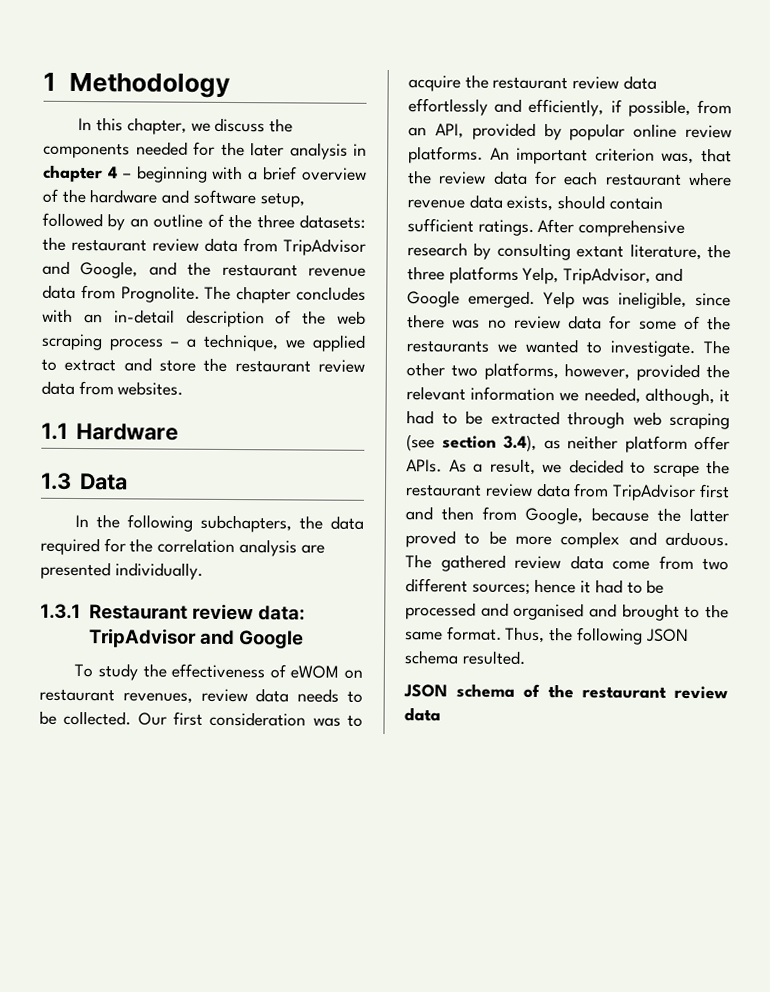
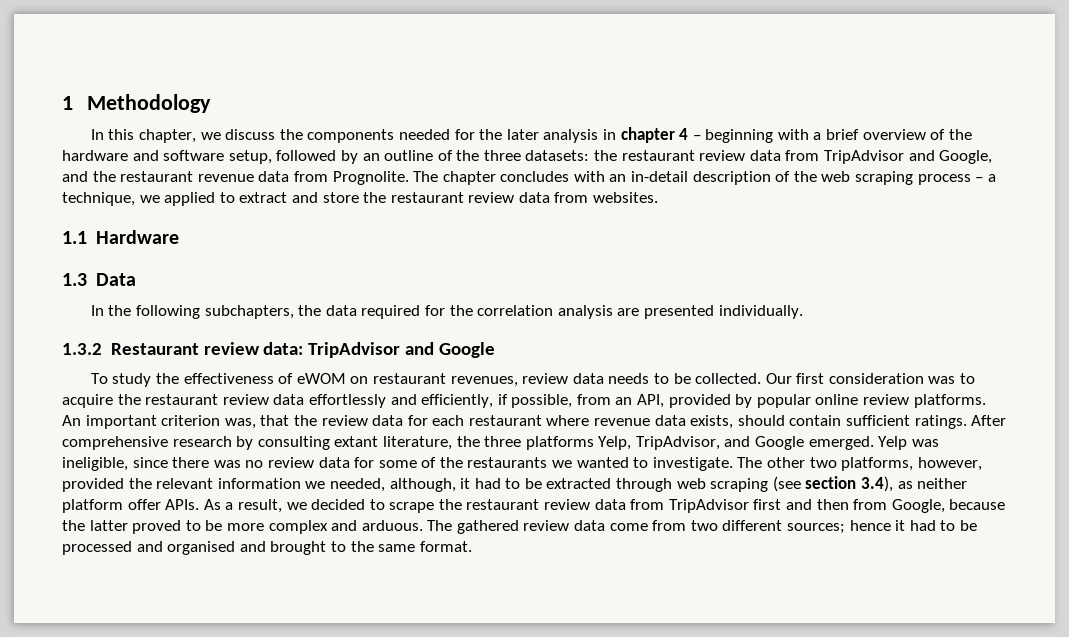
- 1.3.1 Restaurant review data: TripAdvisor and Google
+ 1.3.2 Restaurant review data: TripAdvisor and Google
- Thus, the following JSON schema resulted.
- JSON schema of the restaurant review data

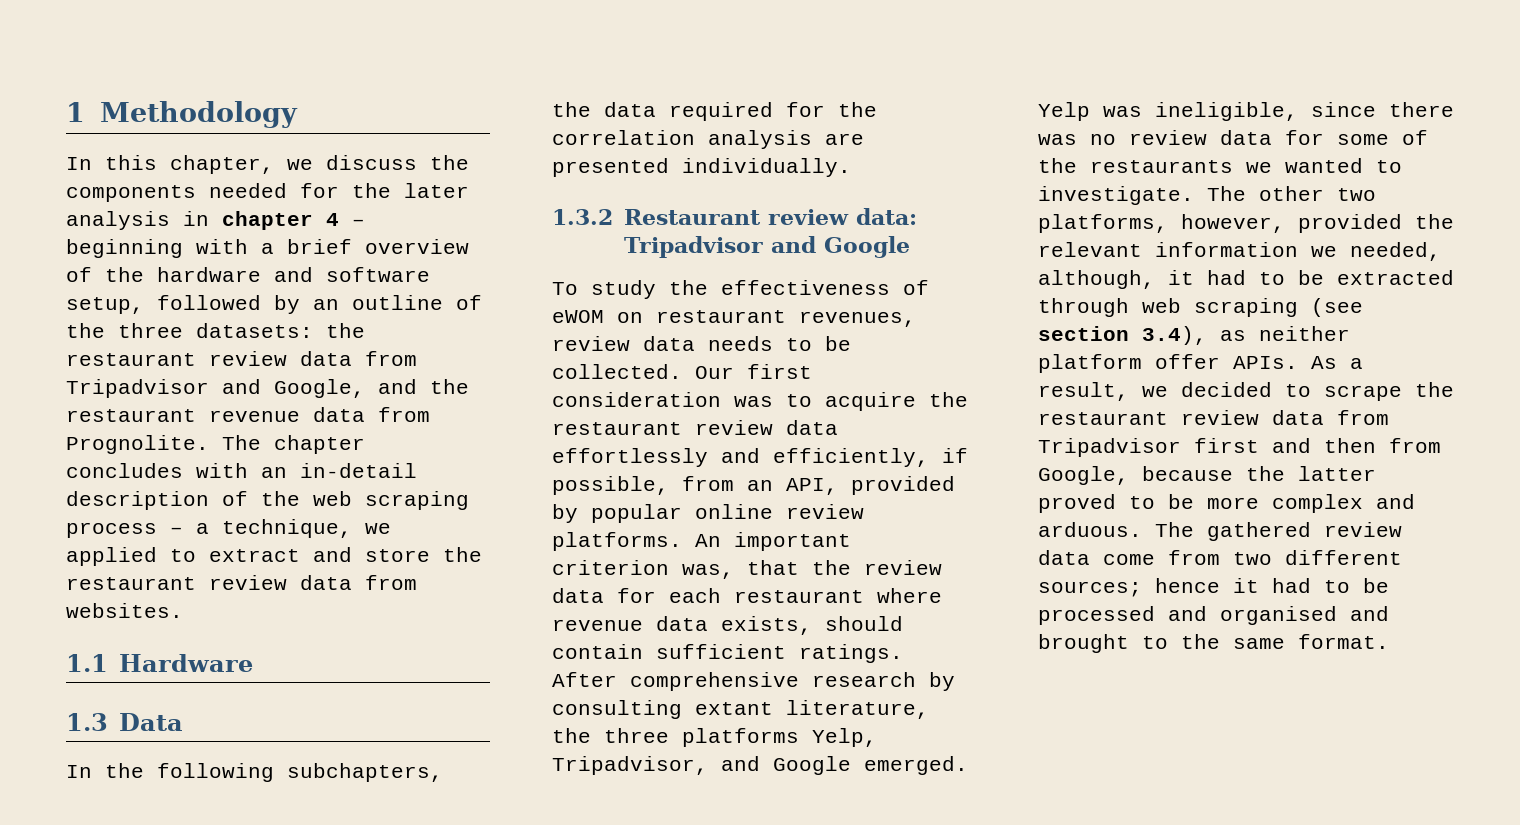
- In this chapter, we discuss the components needed for the later analysis in chapter 4 – beginning with a brief overview of the hardware and software setup, followed by an outline of the three datasets: the restaurant review data from TripAdvisor and Google, and the restaurant revenue data from Prognolite.
+ In this chapter, we discuss the components needed for the later analysis in chapter 4 – beginning with a brief overview of the hardware and software setup, followed by an outline of the three datasets: the restaurant review data from Tripadvisor and Google, and the restaurant revenue data from Prognolite.
- 1.3.2 Restaurant review data: TripAdvisor and Google
+ 1.3.2 Restaurant review data: Tripadvisor and Google
- After comprehensive research by consulting extant literature, the three platforms Yelp, TripAdvisor, and Google emerged.
+ After comprehensive research by consulting extant literature, the three platforms Yelp, Tripadvisor, and Google emerged.
- As a result, we decided to scrape the restaurant review data from TripAdvisor first and then from Google, because the latter proved to be more complex and arduous.
+ As a result, we decided to scrape the restaurant review data from Tripadvisor first and then from Google, because the latter proved to be more complex and arduous.

